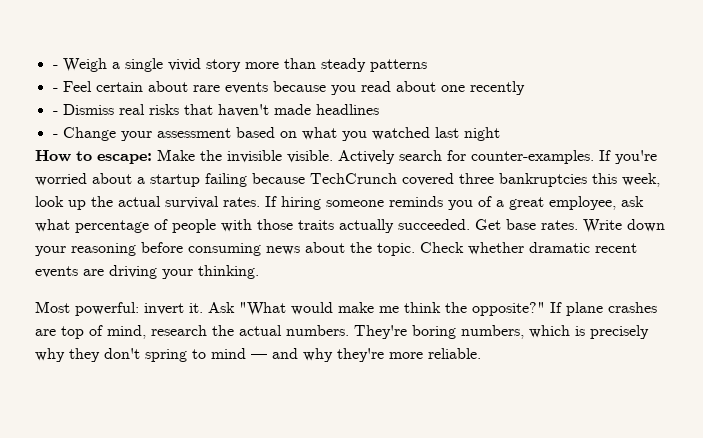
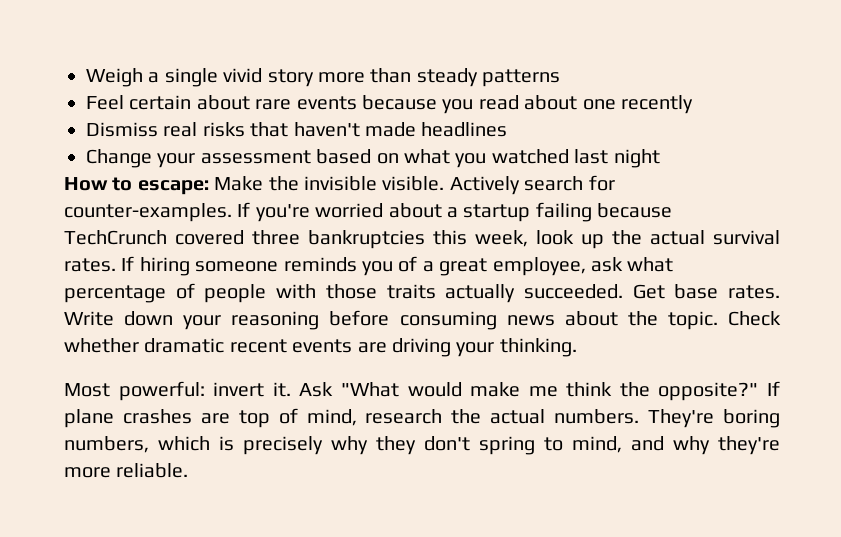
- - Weigh a single vivid story more than steady patterns
+ Weigh a single vivid story more than steady patterns
- - Feel certain about rare events because you read about one recently
+ Feel certain about rare events because you read about one recently
- - Dismiss real risks that haven't made headlines
+ Dismiss real risks that haven't made headlines
- - Change your assessment based on what you watched last night
+ Change your assessment based on what you watched last night
- They're boring numbers, which is precisely why they don't spring to mind — and why they're more reliable.
+ They're boring numbers, which is precisely why they don't spring to mind, and why they're more reliable.

